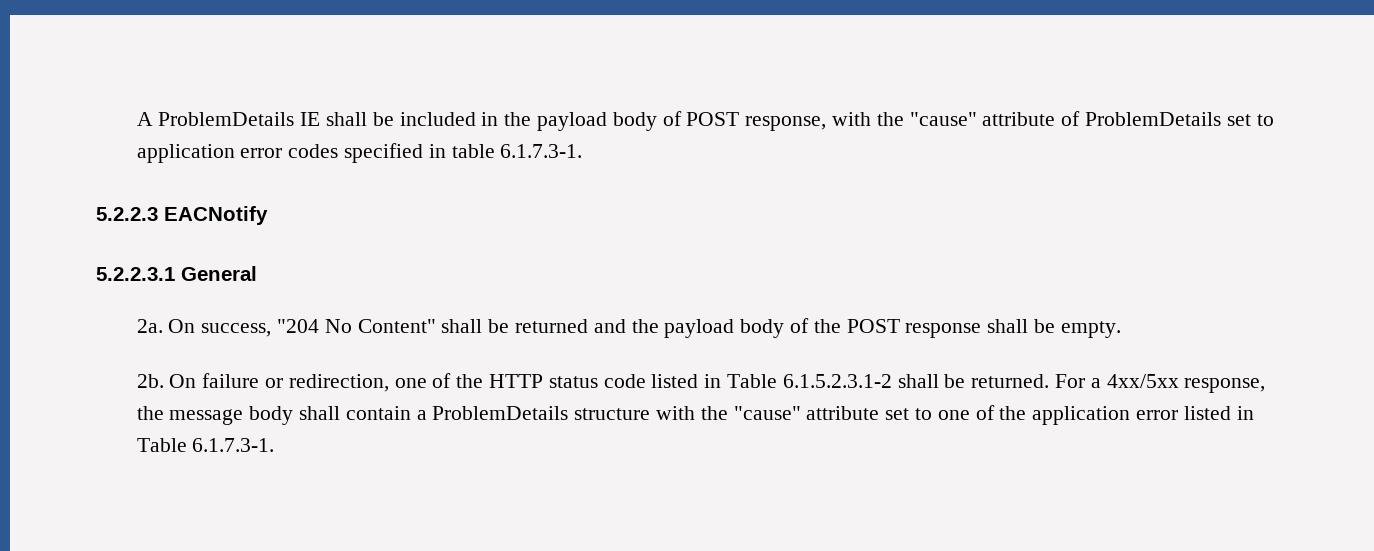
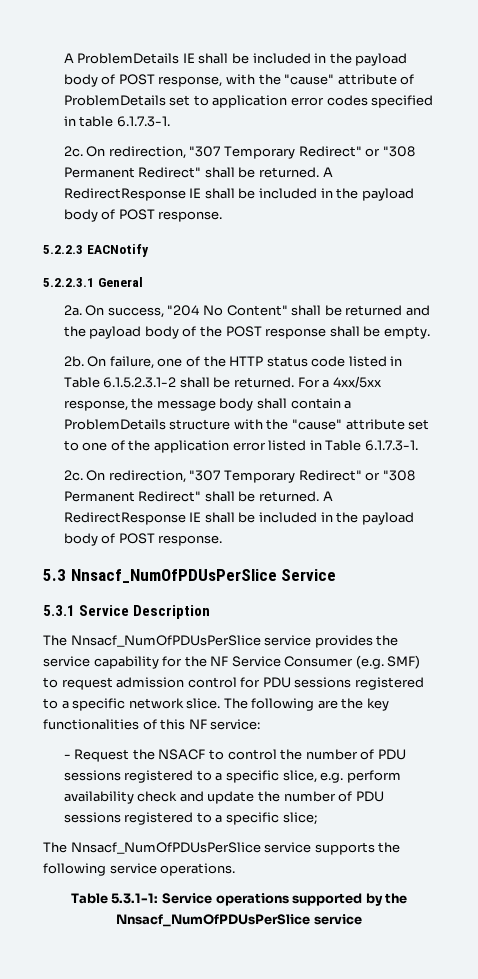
  A ProblemDetails IE shall be included in the payload body of POST response, with the "cause" attribute of ProblemDetails set to application error codes specified in table 6.1.7.3-1.
+ 2c. On redirection, "307 Temporary Redirect" or "308 Permanent Redirect" shall be returned. A RedirectResponse IE shall be included in the payload body of POST response.
- On failure or redirection, one of the HTTP status code listed in Table 6.1.5.2.3.1-2 shall be returned.
+ On failure, one of the HTTP status code listed in Table 6.1.5.2.3.1-2 shall be returned.
  For a 4xx/5xx response, the message body shall contain a ProblemDetails structure with the "cause" attribute set to one of the application error listed in Table 6.1.7.3-1.
+ 2c. On redirection, "307 Temporary Redirect" or "308 Permanent Redirect" shall be returned. A RedirectResponse IE shall be included in the payload body of POST response.
+ 5.3 Nnsacf_NumOfPDUsPerSlice Service
+ 5.3.1 Service Description
+ The Nnsacf_NumOfPDUsPerSlice service provides the service capability for the NF Service Consumer (e.g. SMF) to request admission control for PDU sessions registered to a specific network slice. The following are the key functionalities of this NF service:
+ - Request the NSACF to control the number of PDU sessions registered to a specific slice, e.g. perform availability check and update the number of PDU sessions registered to a specific slice;
+ The Nnsacf_NumOfPDUsPerSlice service supports the following service operations.
+ Table 5.3.1-1: Service operations supported by the Nnsacf_NumOfPDUsPerSlice service

